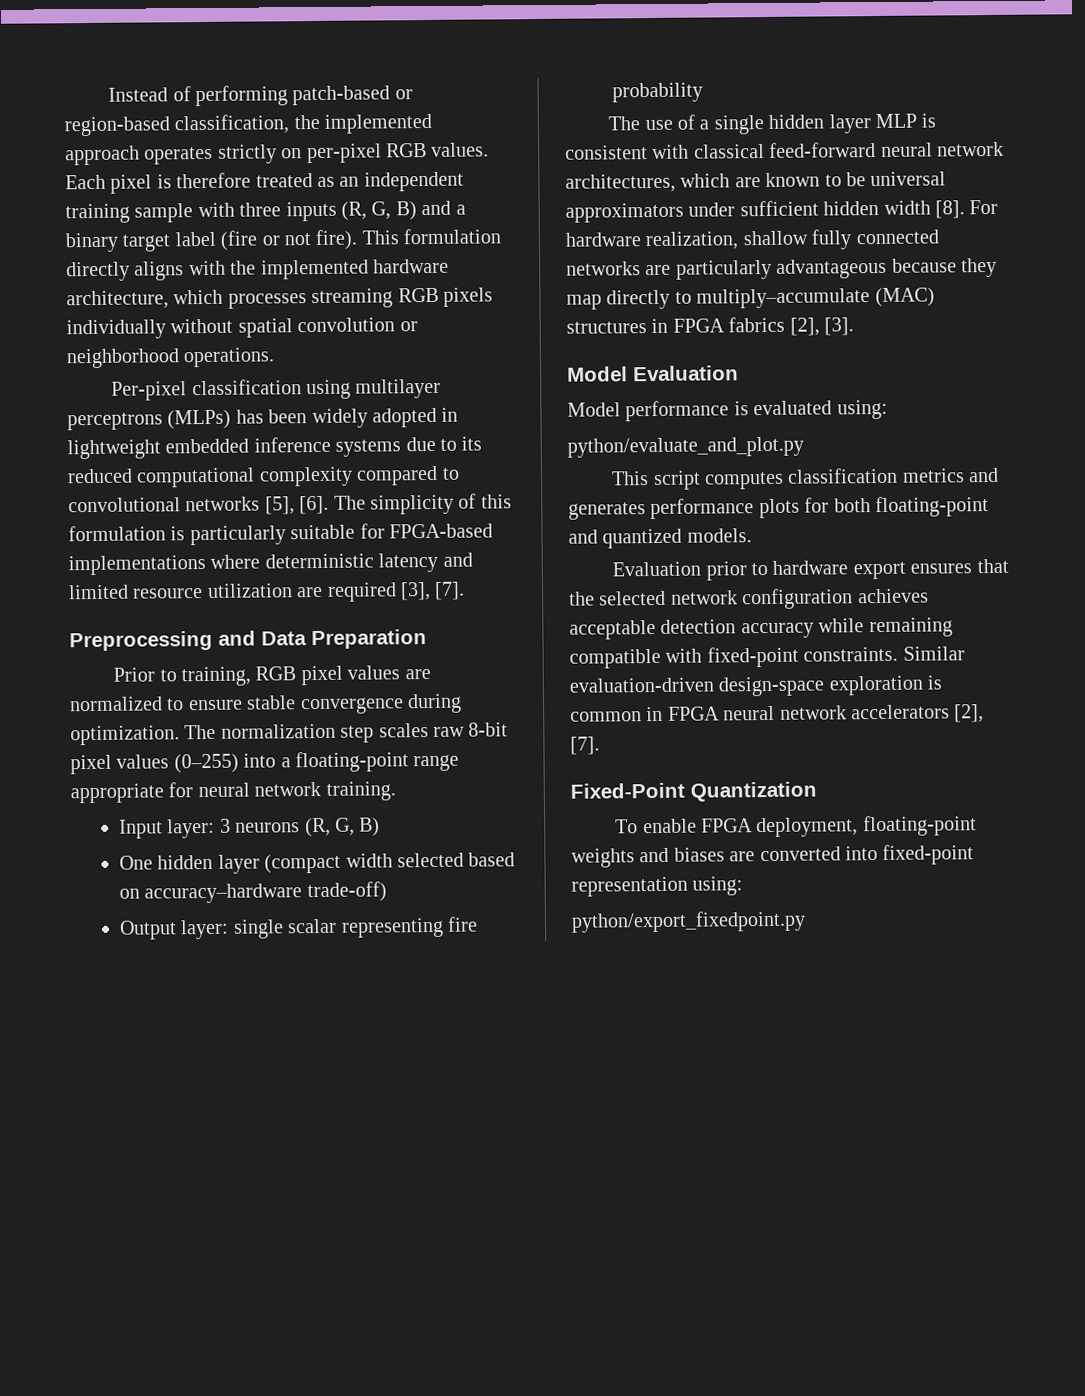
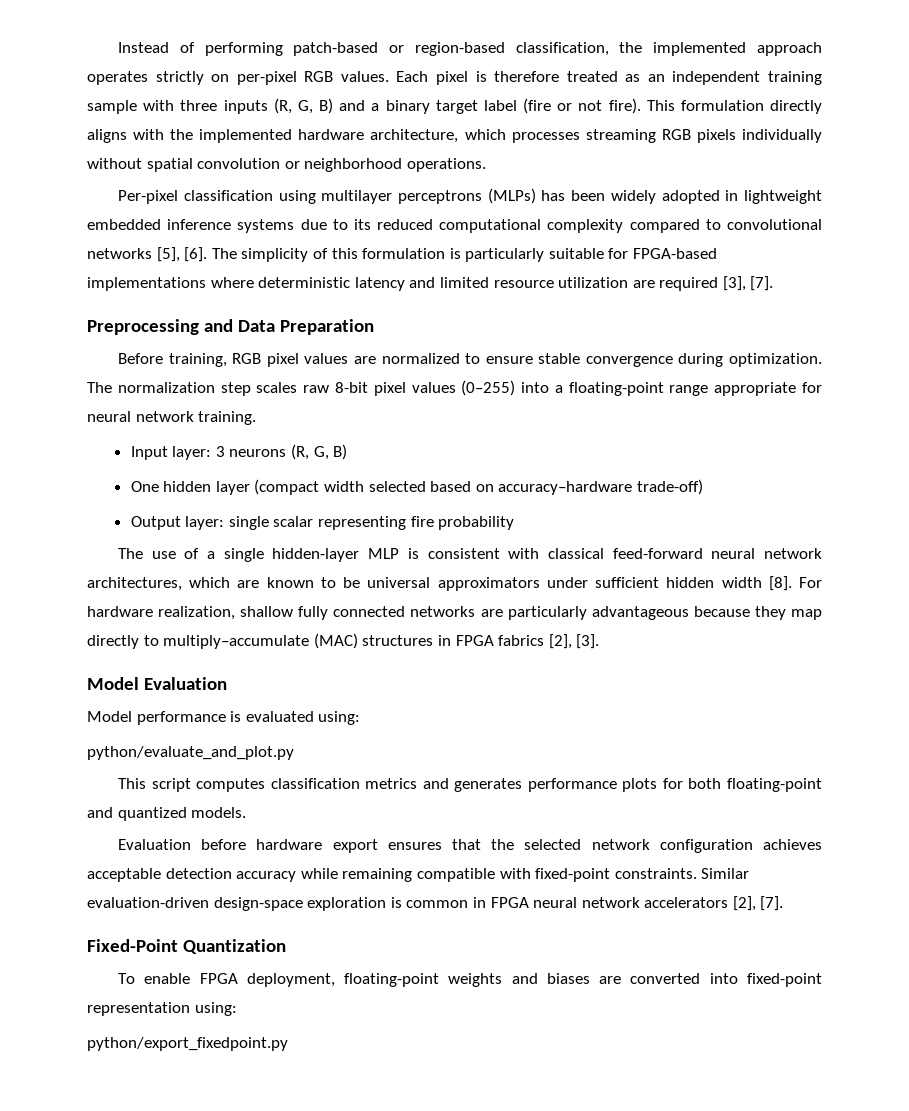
- Prior to training, RGB pixel values are normalized to ensure stable convergence during optimization.
+ Before training, RGB pixel values are normalized to ensure stable convergence during optimization.
- The use of a single hidden layer MLP is consistent with classical feed-forward neural network architectures, which are known to be universal approximators under sufficient hidden width [8].
+ The use of a single hidden-layer MLP is consistent with classical feed-forward neural network architectures, which are known to be universal approximators under sufficient hidden width [8].
- Evaluation prior to hardware export ensures that the selected network configuration achieves acceptable detection accuracy while remaining compatible with fixed-point constraints.
+ Evaluation before hardware export ensures that the selected network configuration achieves acceptable detection accuracy while remaining compatible with fixed-point constraints.

